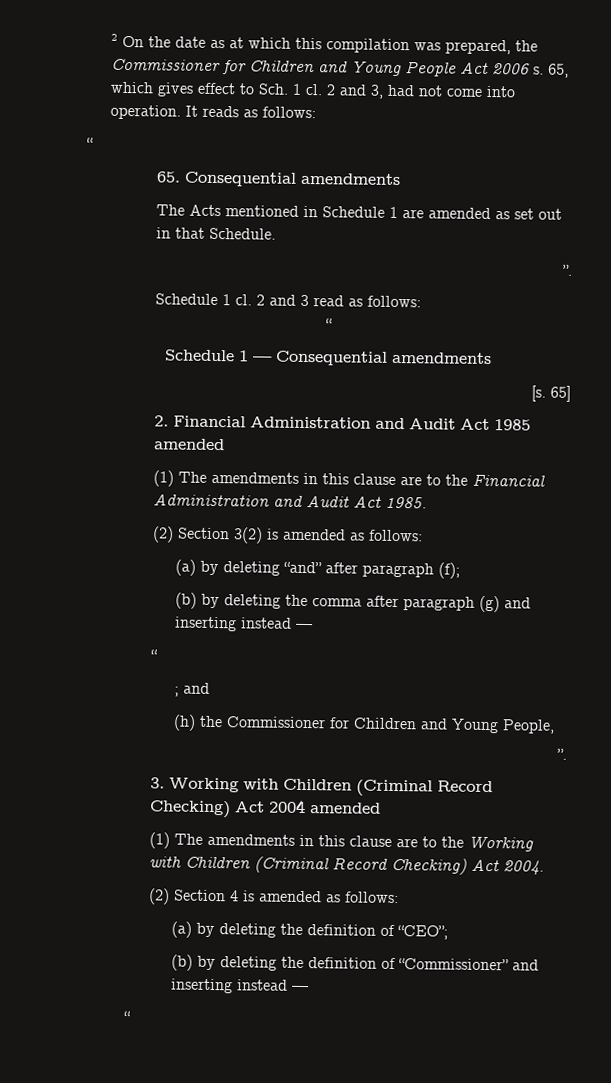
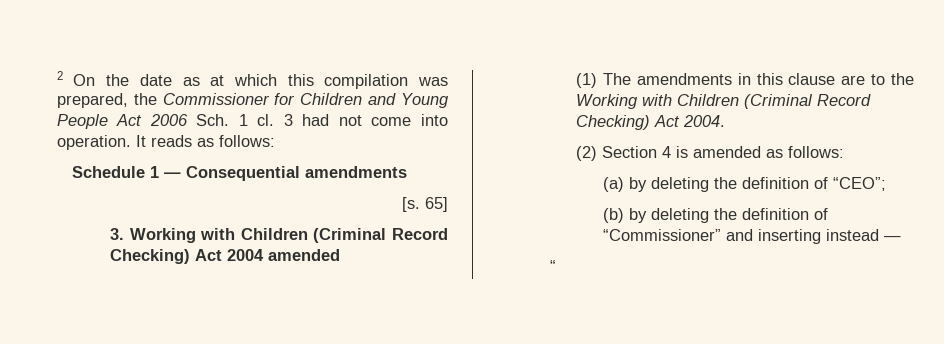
- 2 On the date as at which this compilation was prepared, the Commissioner for Children and Young People Act 2006 s. 65, which gives effect to Sch. 1 cl. 2 and 3, had not come into operation.
+ 2 On the date as at which this compilation was prepared, the Commissioner for Children and Young People Act 2006 Sch. 1 cl. 3 had not come into operation.
  It reads as follows:
- “
- 65. Consequential amendments
- The Acts mentioned in Schedule 1 are amended as set out in that Schedule.
- ”.
- Schedule 1 cl. 2 and 3 read as follows:
- “
- 2. Financial Administration and Audit Act 1985 amended
- (1) The amendments in this clause are to the Financial Administration and Audit Act 1985.
- (2) Section 3(2) is amended as follows:
- (a) by deleting “and” after paragraph (f);
- (b) by deleting the comma after paragraph (g) and inserting instead —
- “
- ; and
- (h) the Commissioner for Children and Young People,
- ”.

